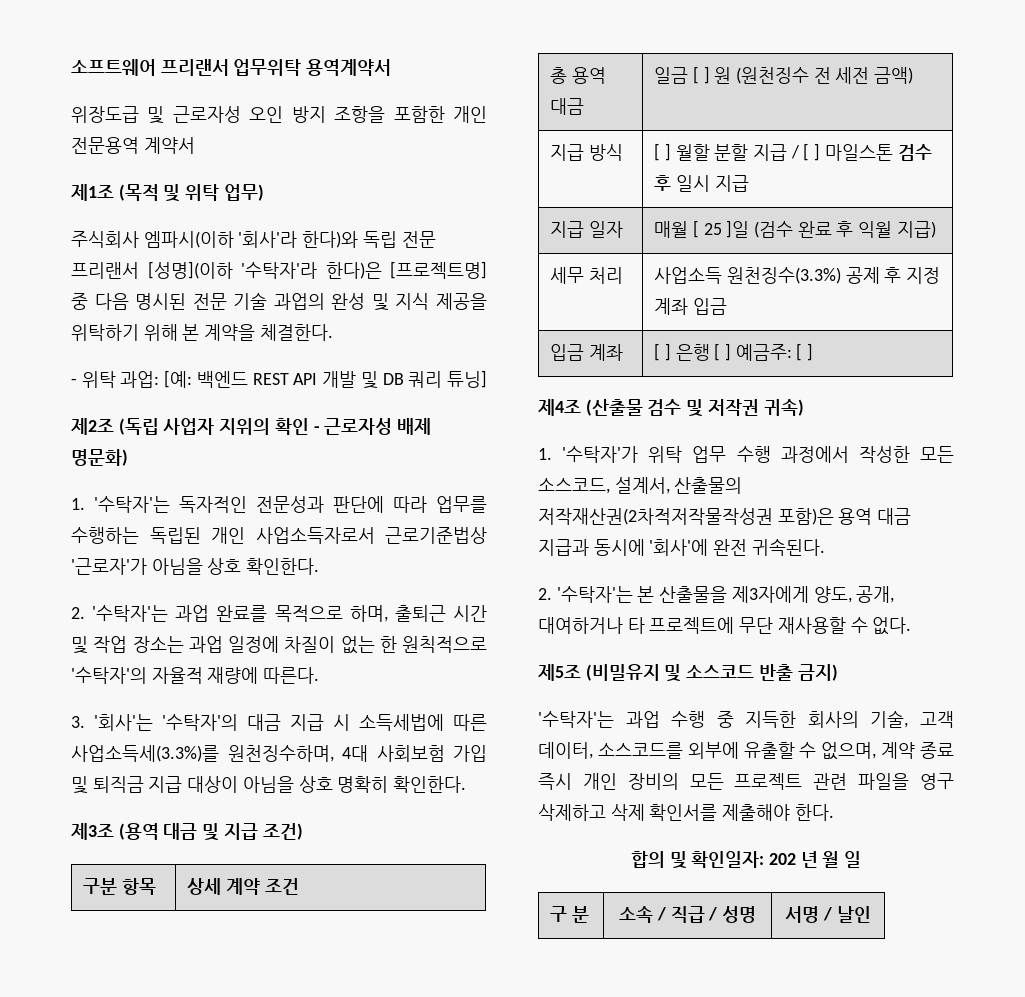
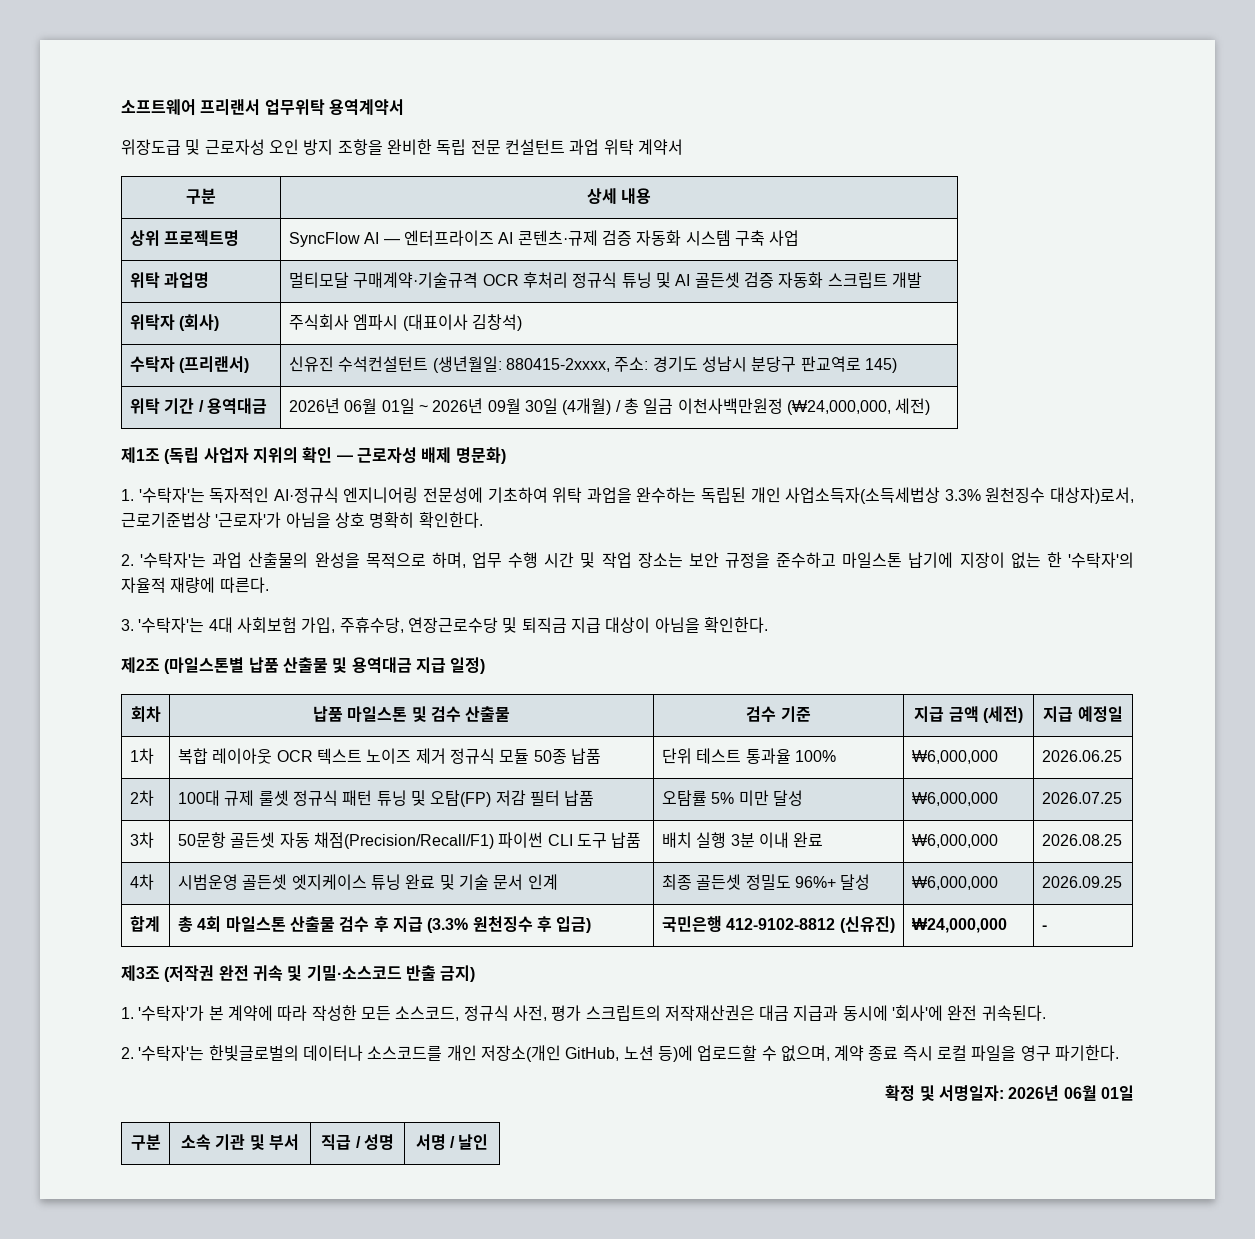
- 위장도급 및 근로자성 오인 방지 조항을 포함한 개인 전문용역 계약서
- 제1조 (목적 및 위탁 업무)
- 주식회사 엠파시(이하 '회사'라 한다)와 독립 전문 프리랜서 [성명](이하 '수탁자'라 한다)은 [프로젝트명] 중 다음 명시된 전문 기술 과업의 완성 및 지식 제공을 위탁하기 위해 본 계약을 체결한다.
- - 위탁 과업: [예: 백엔드 REST API 개발 및 DB 쿼리 튜닝]
- 제2조 (독립 사업자 지위의 확인 - 근로자성 배제 명문화)
+ 위장도급 및 근로자성 오인 방지 조항을 완비한 독립 전문 컨설턴트 과업 위탁 계약서
+ 구분 | 상세 내용
+ 상위 프로젝트명 | SyncFlow AI — 엔터프라이즈 AI 콘텐츠·규제 검증 자동화 시스템 구축 사업
+ 위탁 과업명 | 멀티모달 구매계약·기술규격 OCR 후처리 정규식 튜닝 및 AI 골든셋 검증 자동화 스크립트 개발
+ 위탁자 (회사) | 주식회사 엠파시 (대표이사 김창석)
+ 수탁자 (프리랜서) | 신유진 수석컨설턴트 (생년월일: 880415-2xxxx, 주소: 경기도 성남시 분당구 판교역로 145)
+ 위탁 기간 / 용역대금 | 2026년 06월 01일 ~ 2026년 09월 30일 (4개월) / 총 일금 이천사백만원정 (₩24,000,000, 세전)
+ 제1조 (독립 사업자 지위의 확인 — 근로자성 배제 명문화)
- 1. '수탁자'는 독자적인 전문성과 판단에 따라 업무를 수행하는 독립된 개인 사업소득자로서 근로기준법상 '근로자'가 아님을 상호 확인한다.
+ 1. '수탁자'는 독자적인 AI·정규식 엔지니어링 전문성에 기초하여 위탁 과업을 완수하는 독립된 개인 사업소득자(소득세법상 3.3% 원천징수 대상자)로서, 근로기준법상 '근로자'가 아님을 상호 명확히 확인한다.
- 2. '수탁자'는 과업 완료를 목적으로 하며, 출퇴근 시간 및 작업 장소는 과업 일정에 차질이 없는 한 원칙적으로 '수탁자'의 자율적 재량에 따른다.
+ 2. '수탁자'는 과업 산출물의 완성을 목적으로 하며, 업무 수행 시간 및 작업 장소는 보안 규정을 준수하고 마일스톤 납기에 지장이 없는 한 '수탁자'의 자율적 재량에 따른다.
- 3. '회사'는 '수탁자'의 대금 지급 시 소득세법에 따른 사업소득세(3.3%)를 원천징수하며, 4대 사회보험 가입 및 퇴직금 지급 대상이 아님을 상호 명확히 확인한다.
- 제3조 (용역 대금 및 지급 조건)
- 구분 항목 | 상세 계약 조건
- 총 용역 대금 | 일금 [ ] 원 (원천징수 전 세전 금액)
- 지급 방식 | [ ] 월할 분할 지급 / [ ] 마일스톤 검수 후 일시 지급
- 지급 일자 | 매월 [ 25 ]일 (검수 완료 후 익월 지급)
- 세무 처리 | 사업소득 원천징수(3.3%) 공제 후 지정 계좌 입금
- 입금 계좌 | [ ] 은행 [ ] 예금주: [ ]
- 제4조 (산출물 검수 및 저작권 귀속)
- 1. '수탁자'가 위탁 업무 수행 과정에서 작성한 모든 소스코드, 설계서, 산출물의 저작재산권(2차적저작물작성권 포함)은 용역 대금 지급과 동시에 '회사'에 완전 귀속된다.
+ 3. '수탁자'는 4대 사회보험 가입, 주휴수당, 연장근로수당 및 퇴직금 지급 대상이 아님을 확인한다.
+ 제2조 (마일스톤별 납품 산출물 및 용역대금 지급 일정)
+ 회차 | 납품 마일스톤 및 검수 산출물 | 검수 기준 | 지급 금액 (세전) | 지급 예정일
+ 1차 | 복합 레이아웃 OCR 텍스트 노이즈 제거 정규식 모듈 50종 납품 | 단위 테스트 통과율 100% | ₩6,000,000 | 2026.06.25
+ 2차 | 100대 규제 룰셋 정규식 패턴 튜닝 및 오탐(FP) 저감 필터 납품 | 오탐률 5% 미만 달성 | ₩6,000,000 | 2026.07.25
+ 3차 | 50문항 골든셋 자동 채점(Precision/Recall/F1) 파이썬 CLI 도구 납품 | 배치 실행 3분 이내 완료 | ₩6,000,000 | 2026.08.25
+ 4차 | 시범운영 골든셋 엣지케이스 튜닝 완료 및 기술 문서 인계 | 최종 골든셋 정밀도 96%+ 달성 | ₩6,000,000 | 2026.09.25
+ 합계 | 총 4회 마일스톤 산출물 검수 후 지급 (3.3% 원천징수 후 입금) | 국민은행 412-9102-8812 (신유진) | ₩24,000,000 | -
+ 제3조 (저작권 완전 귀속 및 기밀·소스코드 반출 금지)
+ 1. '수탁자'가 본 계약에 따라 작성한 모든 소스코드, 정규식 사전, 평가 스크립트의 저작재산권은 대금 지급과 동시에 '회사'에 완전 귀속된다.
- 2. '수탁자'는 본 산출물을 제3자에게 양도, 공개, 대여하거나 타 프로젝트에 무단 재사용할 수 없다.
- 제5조 (비밀유지 및 소스코드 반출 금지)
- '수탁자'는 과업 수행 중 지득한 회사의 기술, 고객 데이터, 소스코드를 외부에 유출할 수 없으며, 계약 종료 즉시 개인 장비의 모든 프로젝트 관련 파일을 영구 삭제하고 삭제 확인서를 제출해야 한다.
- 합의 및 확인일자: 202 년 월 일
- 구 분 | 소속 / 직급 / 성명 | 서명 / 날인
+ 2. '수탁자'는 한빛글로벌의 데이터나 소스코드를 개인 저장소(개인 GitHub, 노션 등)에 업로드할 수 없으며, 계약 종료 즉시 로컬 파일을 영구 파기한다.
+ 확정 및 서명일자: 2026년 06월 01일
+ 구분 | 소속 기관 및 부서 | 직급 / 성명 | 서명 / 날인

